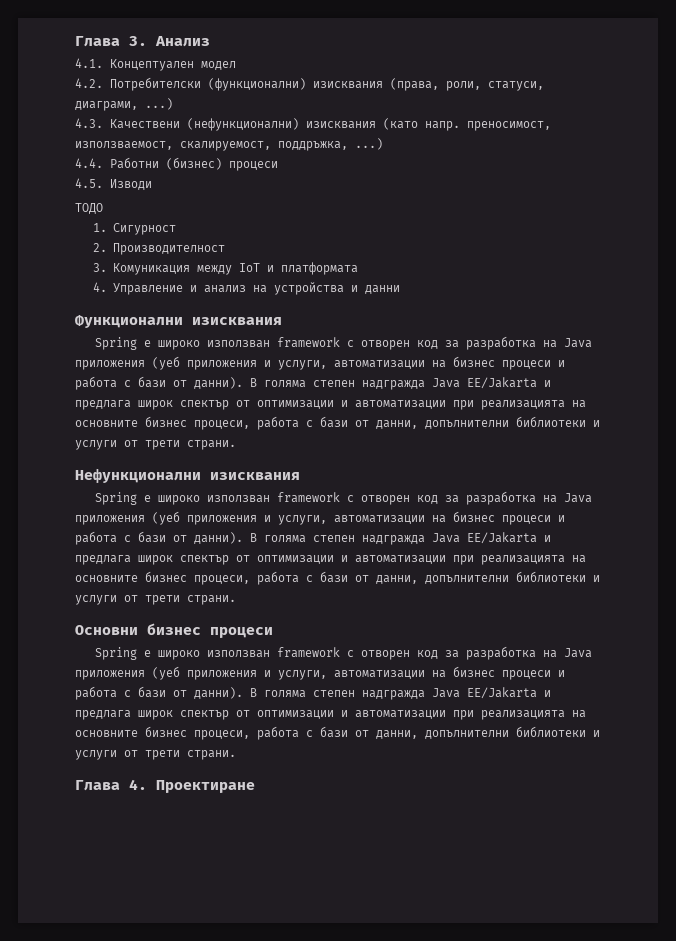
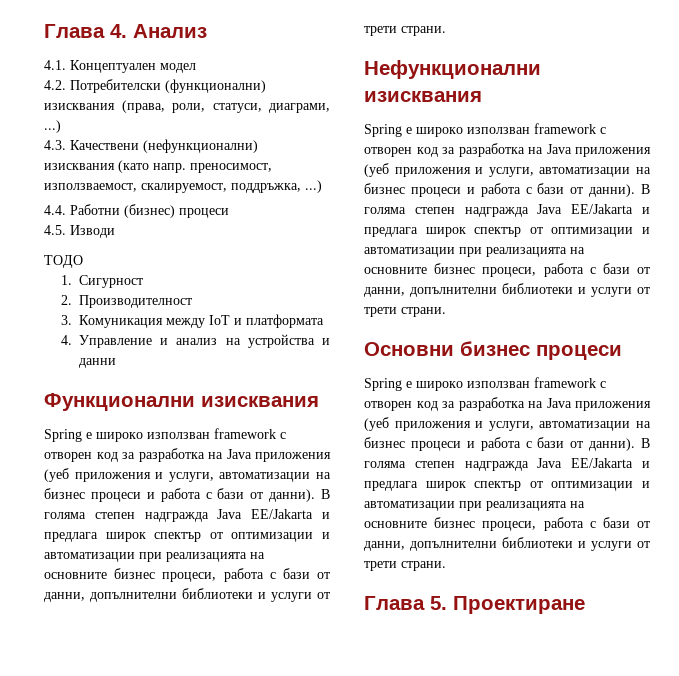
- Глава 3. Анализ
+ Глава 4. Анализ
- Глава 4. Проектиране
+ Глава 5. Проектиране

